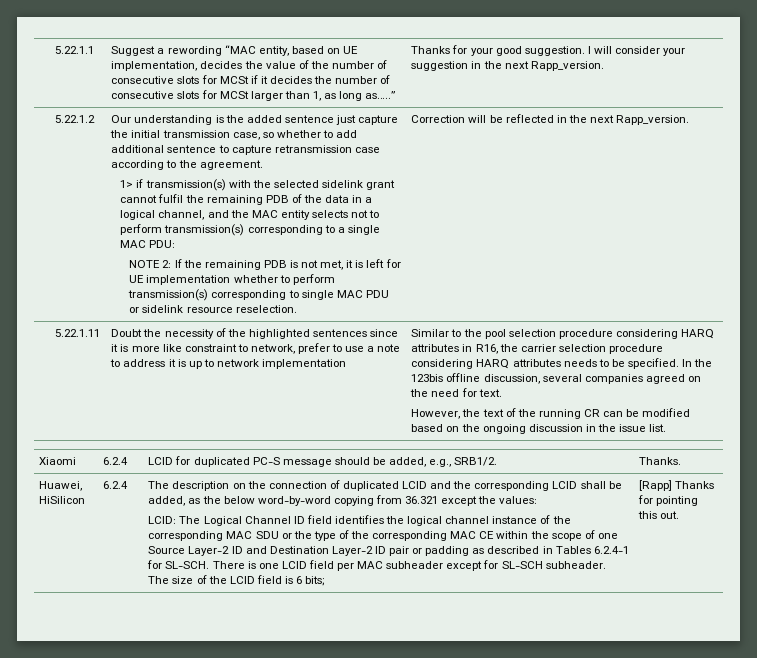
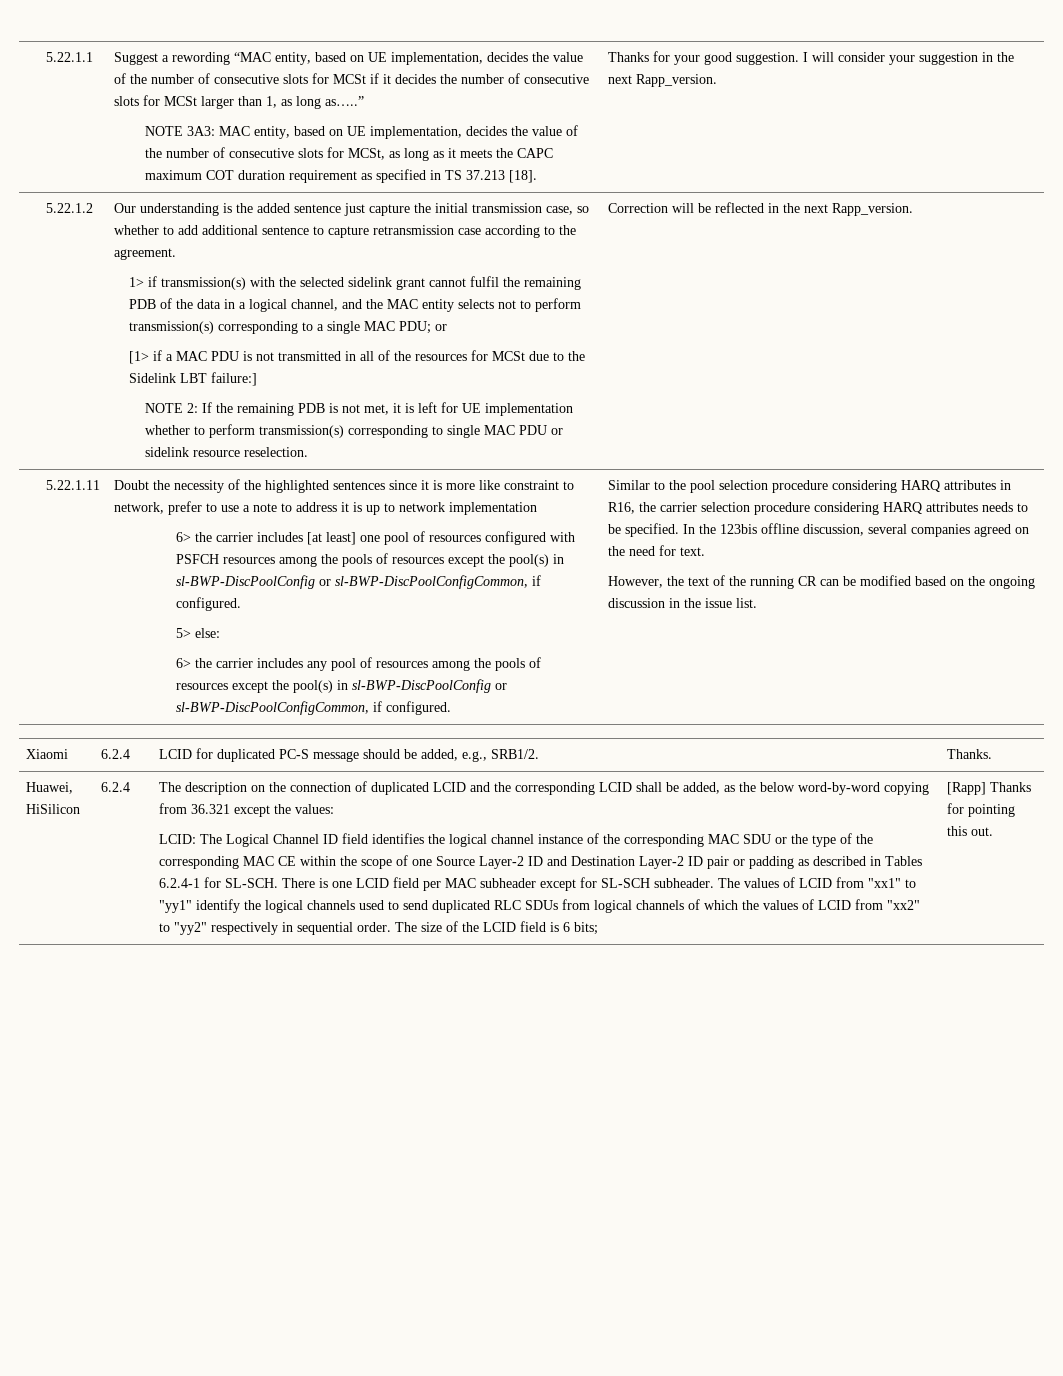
+ NOTE 3A3: MAC entity, based on UE implementation, decides the value of the number of consecutive slots for MCSt, as long as it meets the CAPC maximum COT duration requirement as specified in TS 37.213 [18].
- 1> if transmission(s) with the selected sidelink grant cannot fulfil the remaining PDB of the data in a logical channel, and the MAC entity selects not to perform transmission(s) corresponding to a single MAC PDU:
+ 1> if transmission(s) with the selected sidelink grant cannot fulfil the remaining PDB of the data in a logical channel, and the MAC entity selects not to perform transmission(s) corresponding to a single MAC PDU; or
+ [1> if a MAC PDU is not transmitted in all of the resources for MCSt due to the Sidelink LBT failure:]
+ 6> the carrier includes [at least] one pool of resources configured with PSFCH resources among the pools of resources except the pool(s) in sl-BWP-DiscPoolConfig or sl-BWP-DiscPoolConfigCommon, if configured.
+ 5> else:
+ 6> the carrier includes any pool of resources among the pools of resources except the pool(s) in sl-BWP-DiscPoolConfig or sl-BWP-DiscPoolConfigCommon, if configured.
- The size of the LCID field is 6 bits;
+ The values of LCID from "xx1" to "yy1" identify the logical channels used to send duplicated RLC SDUs from logical channels of which the values of LCID from "xx2" to "yy2" respectively in sequential order. The size of the LCID field is 6 bits;

